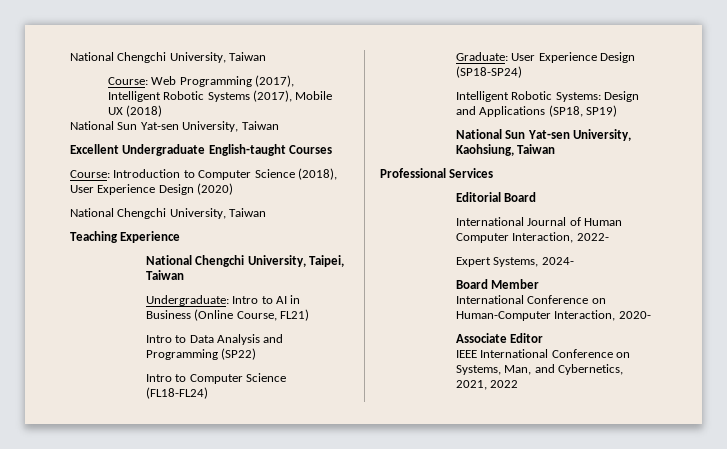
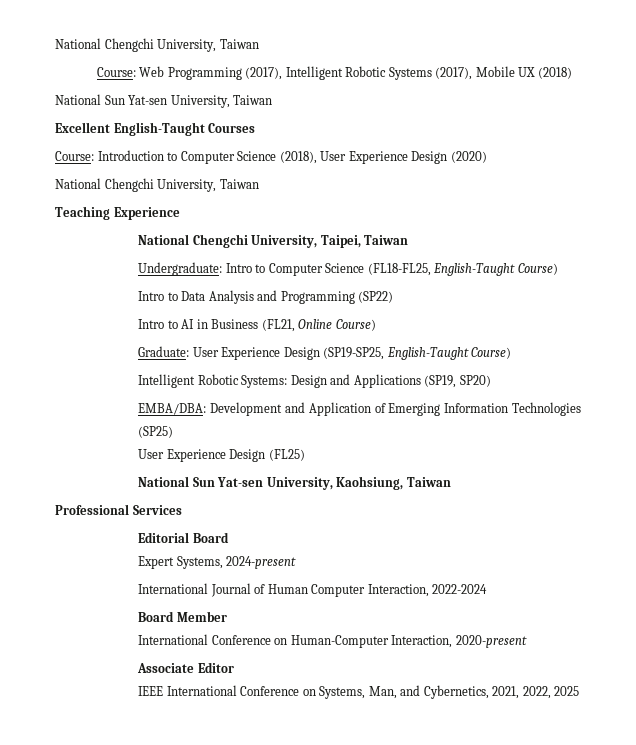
- Excellent Undergraduate English-taught Courses
+ Excellent English-Taught Courses
- Undergraduate: Intro to AI in Business (Online Course, FL21)
+ Undergraduate: Intro to Computer Science (FL18-FL25, English-Taught Course)
- Intro to Computer Science (FL18-FL24)
+ Intro to AI in Business (FL21, Online Course)
- Graduate: User Experience Design (SP18-SP24)
+ Graduate: User Experience Design (SP19-SP25, English-Taught Course)
- Intelligent Robotic Systems: Design and Applications (SP18, SP19)
+ Intelligent Robotic Systems: Design and Applications (SP19, SP20)
+ EMBA/DBA: Development and Application of Emerging Information Technologies (SP25)
+ User Experience Design (FL25)
+ Expert Systems, 2024-present
- International Journal of Human Computer Interaction, 2022-
- Expert Systems, 2024-
+ International Journal of Human Computer Interaction, 2022-2024
- International Conference on Human-Computer Interaction, 2020-
+ International Conference on Human-Computer Interaction, 2020-present
- IEEE International Conference on Systems, Man, and Cybernetics, 2021, 2022
+ IEEE International Conference on Systems, Man, and Cybernetics, 2021, 2022, 2025

